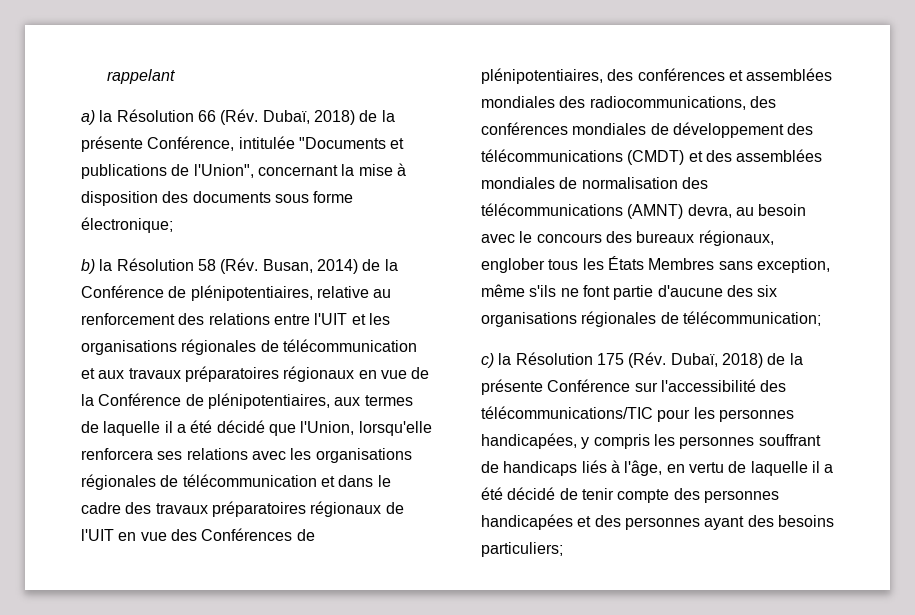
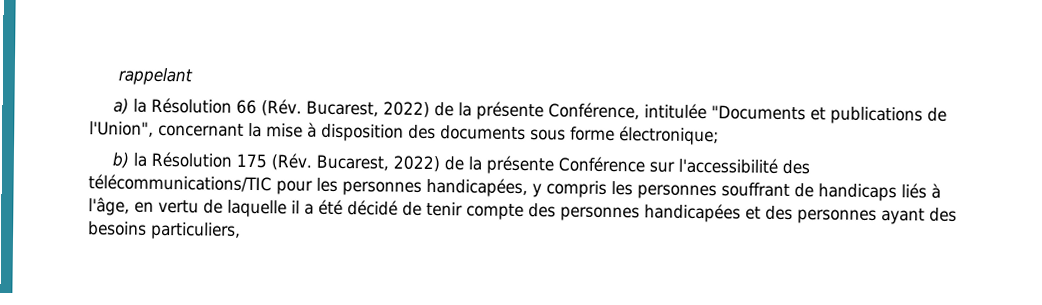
- a) la Résolution 66 (Rév. Dubaï, 2018) de la présente Conférence, intitulée "Documents et publications de l'Union", concernant la mise à disposition des documents sous forme électronique;
+ a) la Résolution 66 (Rév. Bucarest, 2022) de la présente Conférence, intitulée "Documents et publications de l'Union", concernant la mise à disposition des documents sous forme électronique;
- b) la Résolution 58 (Rév. Busan, 2014) de la Conférence de plénipotentiaires, relative au renforcement des relations entre l'UIT et les organisations régionales de télécommunication et aux travaux préparatoires régionaux en vue de la Conférence de plénipotentiaires, aux termes de laquelle il a été décidé que l'Union, lorsqu'elle renforcera ses relations avec les organisations régionales de télécommunication et dans le cadre des travaux préparatoires régionaux de l'UIT en vue des Conférences de plénipotentiaires, des conférences et assemblées mondiales des radiocommunications, des conférences mondiales de développement des télécommunications (CMDT) et des assemblées mondiales de normalisation des télécommunications (AMNT) devra, au besoin avec le concours des bureaux régionaux, englober tous les États Membres sans exception, même s'ils ne font partie d'aucune des six organisations régionales de télécommunication;
- c) la Résolution 175 (Rév. Dubaï, 2018) de la présente Conférence sur l'accessibilité des télécommunications/TIC pour les personnes handicapées, y compris les personnes souffrant de handicaps liés à l'âge, en vertu de laquelle il a été décidé de tenir compte des personnes handicapées et des personnes ayant des besoins particuliers;
+ b) la Résolution 175 (Rév. Bucarest, 2022) de la présente Conférence sur l'accessibilité des télécommunications/TIC pour les personnes handicapées, y compris les personnes souffrant de handicaps liés à l'âge, en vertu de laquelle il a été décidé de tenir compte des personnes handicapées et des personnes ayant des besoins particuliers,

